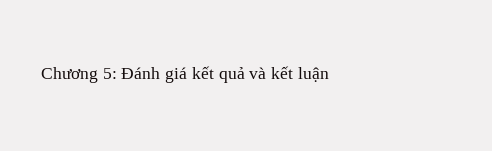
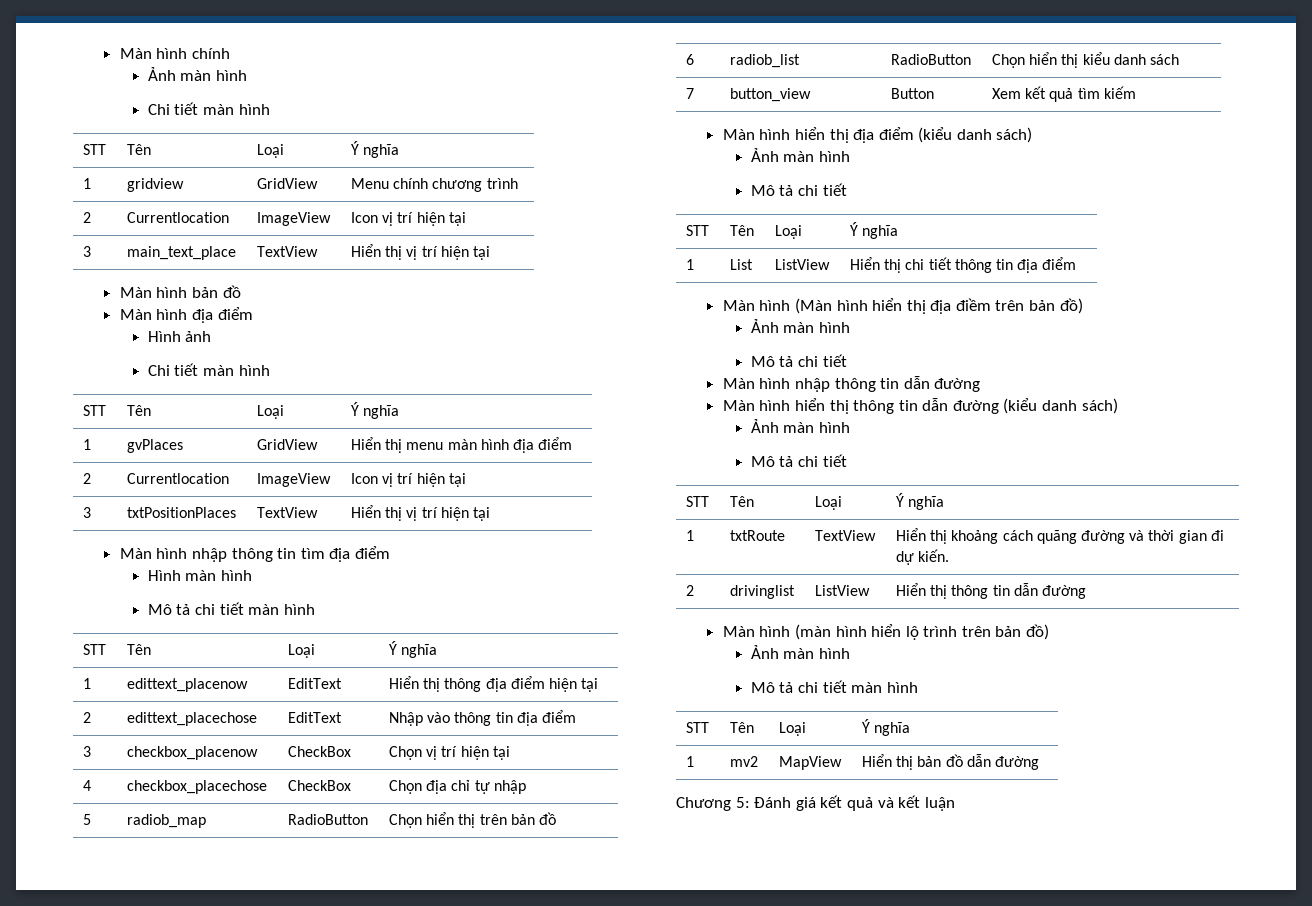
+ Màn hình chính
+ Ảnh màn hình
+ Chi tiết màn hình
+ STT | Tên | Loại | Ý nghĩa
+ 1 | gridview | GridView | Menu chính chương trình
+ 2 | Currentlocation | ImageView | Icon vị trí hiện tại
+ 3 | main_text_place | TextView | Hiển thị vị trí hiện tại
+ Màn hình bản đồ
+ Màn hình địa điểm
+ Hình ảnh
+ Chi tiết màn hình
+ STT | Tên | Loại | Ý nghĩa
+ 1 | gvPlaces | GridView | Hiển thị menu màn hình địa điểm
+ 2 | Currentlocation | ImageView | Icon vị trí hiện tại
+ 3 | txtPositionPlaces | TextView | Hiển thị vị trí hiện tại
+ Màn hình nhập thông tin tìm địa điểm
+ Hình màn hình
+ Mô tả chi tiết màn hình
+ STT | Tên | Loại | Ý nghĩa
+ 1 | edittext_placenow | EditText | Hiển thị thông địa điểm hiện tại
+ 2 | edittext_placechose | EditText | Nhập vào thông tin địa điểm
+ 3 | checkbox_placenow | CheckBox | Chọn vị trí hiện tại
+ 4 | checkbox_placechose | CheckBox | Chọn địa chỉ tự nhập
+ 5 | radiob_map | RadioButton | Chọn hiển thị trên bản đồ
+ 6 | radiob_list | RadioButton | Chọn hiển thị kiểu danh sách
+ 7 | button_view | Button | Xem kết quả tìm kiếm
+ Màn hình hiển thị địa điểm (kiểu danh sách)
+ Ảnh màn hình
+ Mô tả chi tiết
+ STT | Tên | Loại | Ý nghĩa
+ 1 | List | ListView | Hiển thị chi tiết thông tin địa điểm
+ Màn hình (Màn hình hiển thị địa điềm trên bản đồ)
+ Ảnh màn hình
+ Mô tả chi tiết
+ Màn hình nhập thông tin dẫn đường
+ Màn hình hiển thị thông tin dẫn đường (kiểu danh sách)
+ Ảnh màn hình
+ Mô tả chi tiết
+ STT | Tên | Loại | Ý nghĩa
+ 1 | txtRoute | TextView | Hiển thị khoảng cách quãng đường và thời gian đi dự kiến.
+ 2 | drivinglist | ListView | Hiển thị thông tin dẫn đường
+ Màn hình (màn hình hiển lộ trình trên bản đồ)
+ Ảnh màn hình
+ Mô tả chi tiết màn hình
+ STT | Tên | Loại | Ý nghĩa
+ 1 | mv2 | MapView | Hiển thị bản đồ dẫn đường

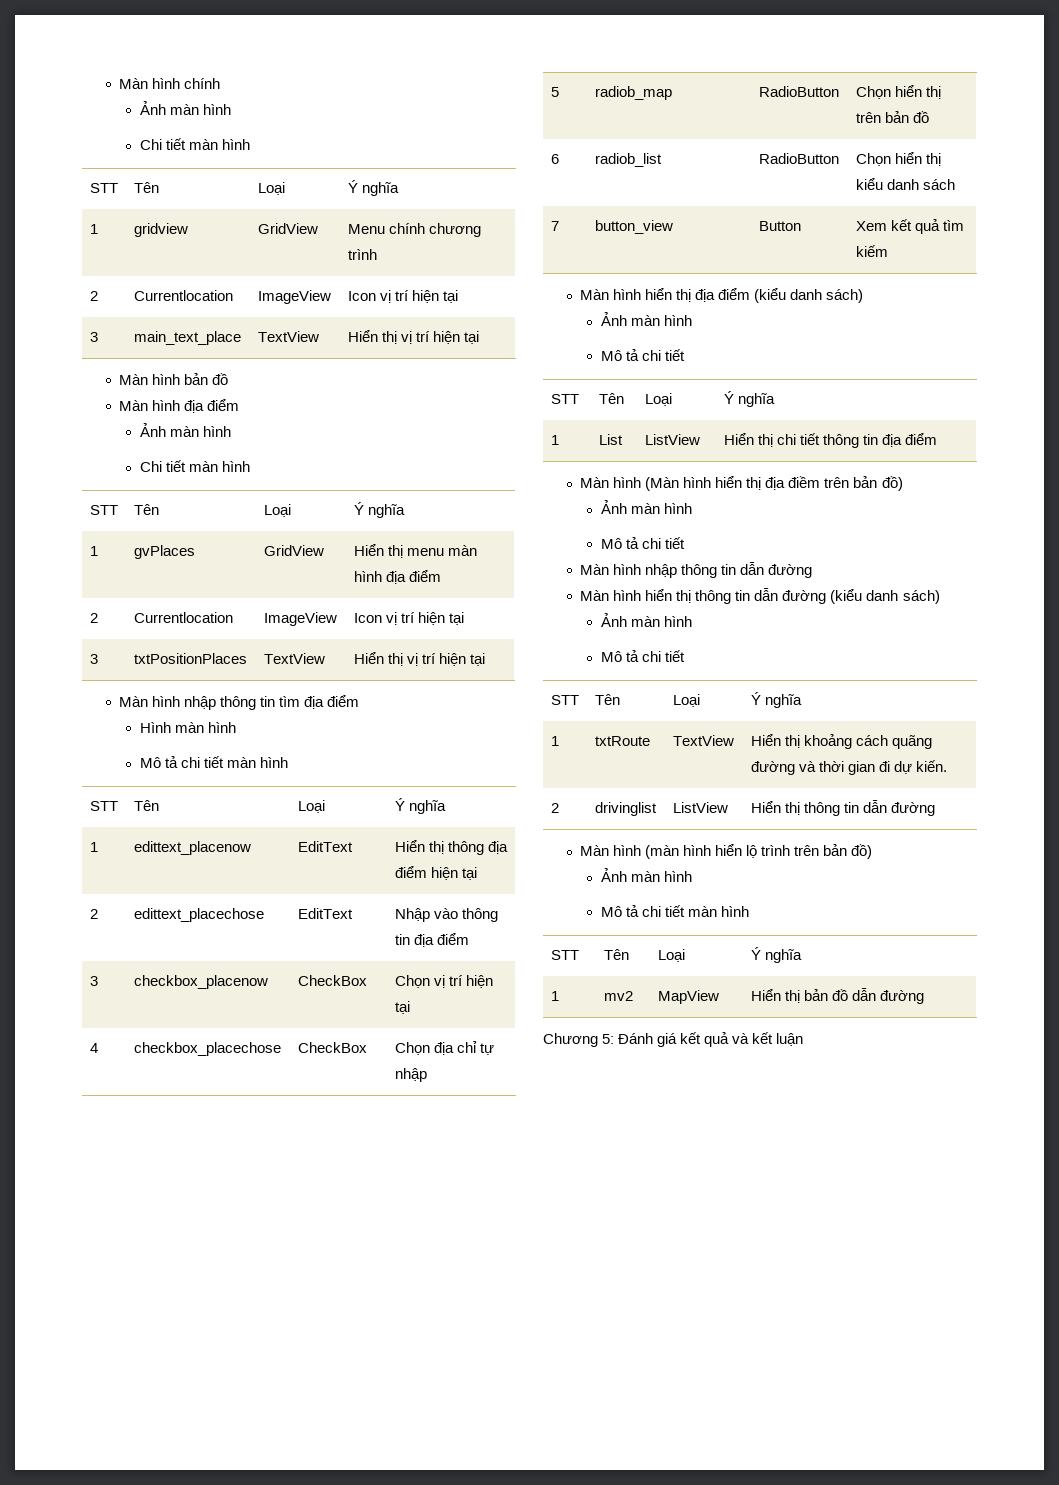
  Màn hình địa điểm
- Hình ảnh
+ Ảnh màn hình

